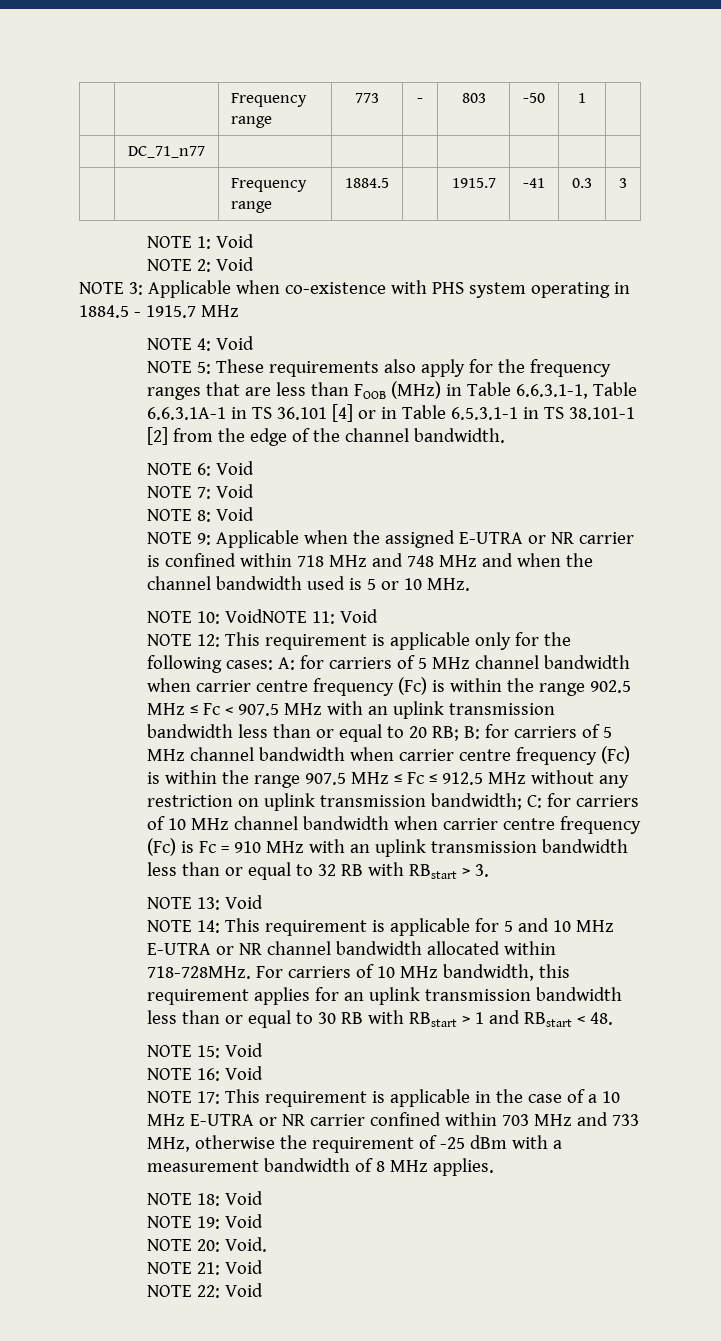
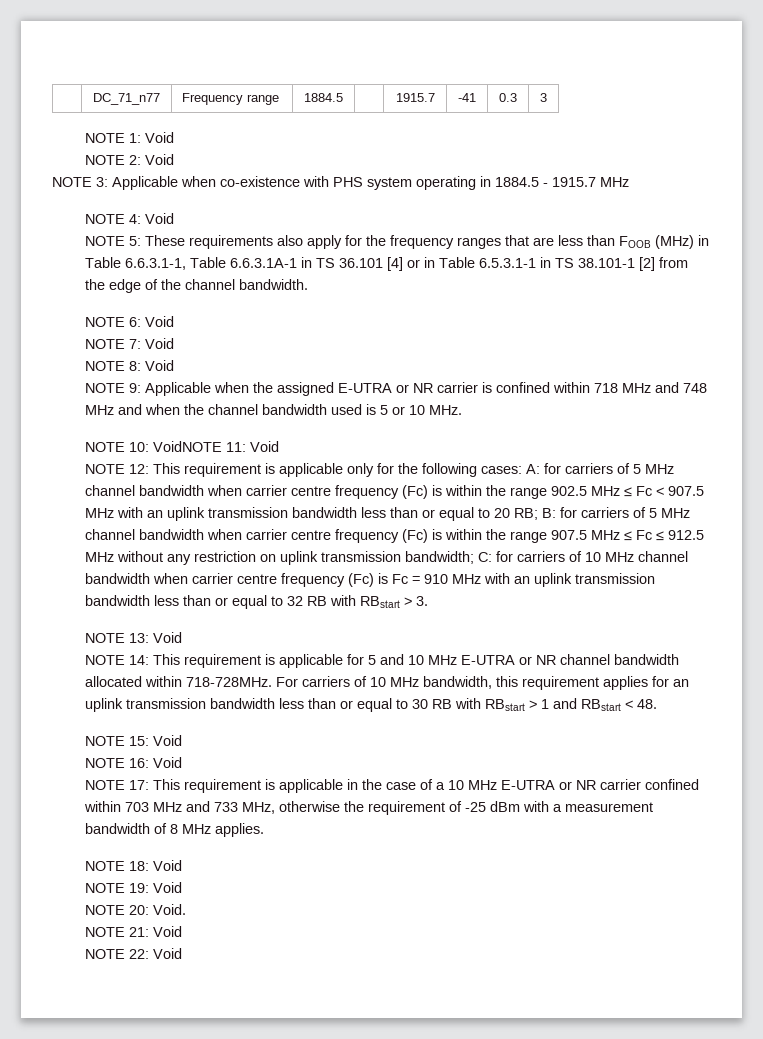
- | | Frequency range | 773 | - | 803 | -50 | 1 |
- | DC_71_n77 | | | | | | |
- | | Frequency range | 1884.5 | | 1915.7 | -41 | 0.3 | 3
+ | DC_71_n77 | Frequency range | 1884.5 | | 1915.7 | -41 | 0.3 | 3

